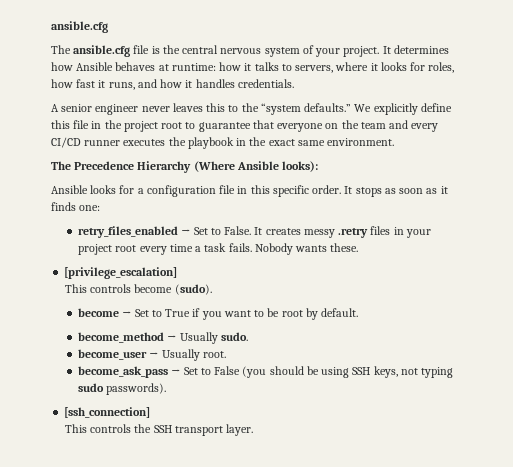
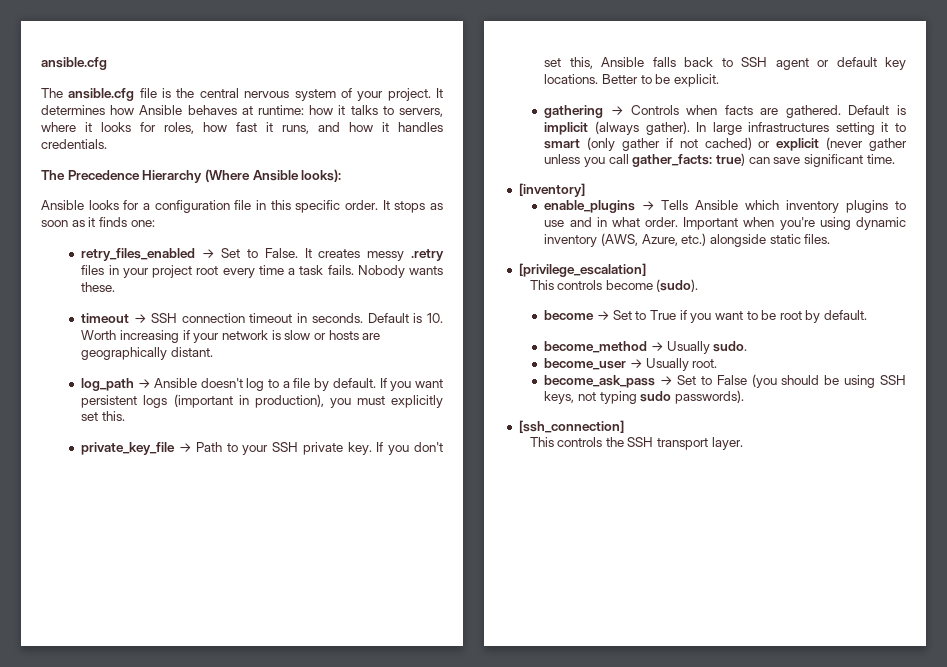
- A senior engineer never leaves this to the “system defaults.” We explicitly define this file in the project root to guarantee that everyone on the team and every CI/CD runner executes the playbook in the exact same environment.
+ timeout → SSH connection timeout in seconds. Default is 10. Worth increasing if your network is slow or hosts are geographically distant.
+ log_path → Ansible doesn't log to a file by default. If you want persistent logs (important in production), you must explicitly set this.
+ private_key_file → Path to your SSH private key. If you don't set this, Ansible falls back to SSH agent or default key locations. Better to be explicit.
+ gathering → Controls when facts are gathered. Default is implicit (always gather). In large infrastructures setting it to smart (only gather if not cached) or explicit (never gather unless you call gather_facts: true) can save significant time.
+ [inventory]
+ enable_plugins → Tells Ansible which inventory plugins to use and in what order. Important when you're using dynamic inventory (AWS, Azure, etc.) alongside static files.

